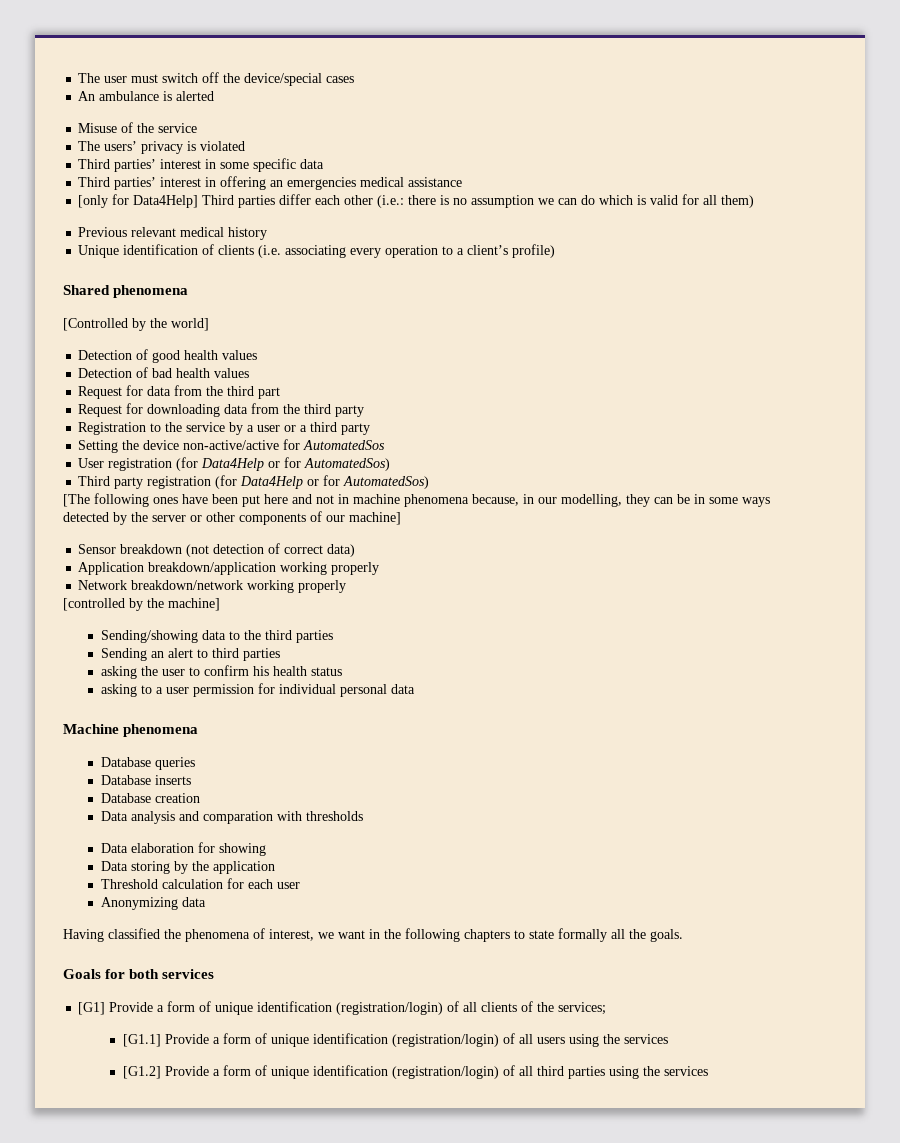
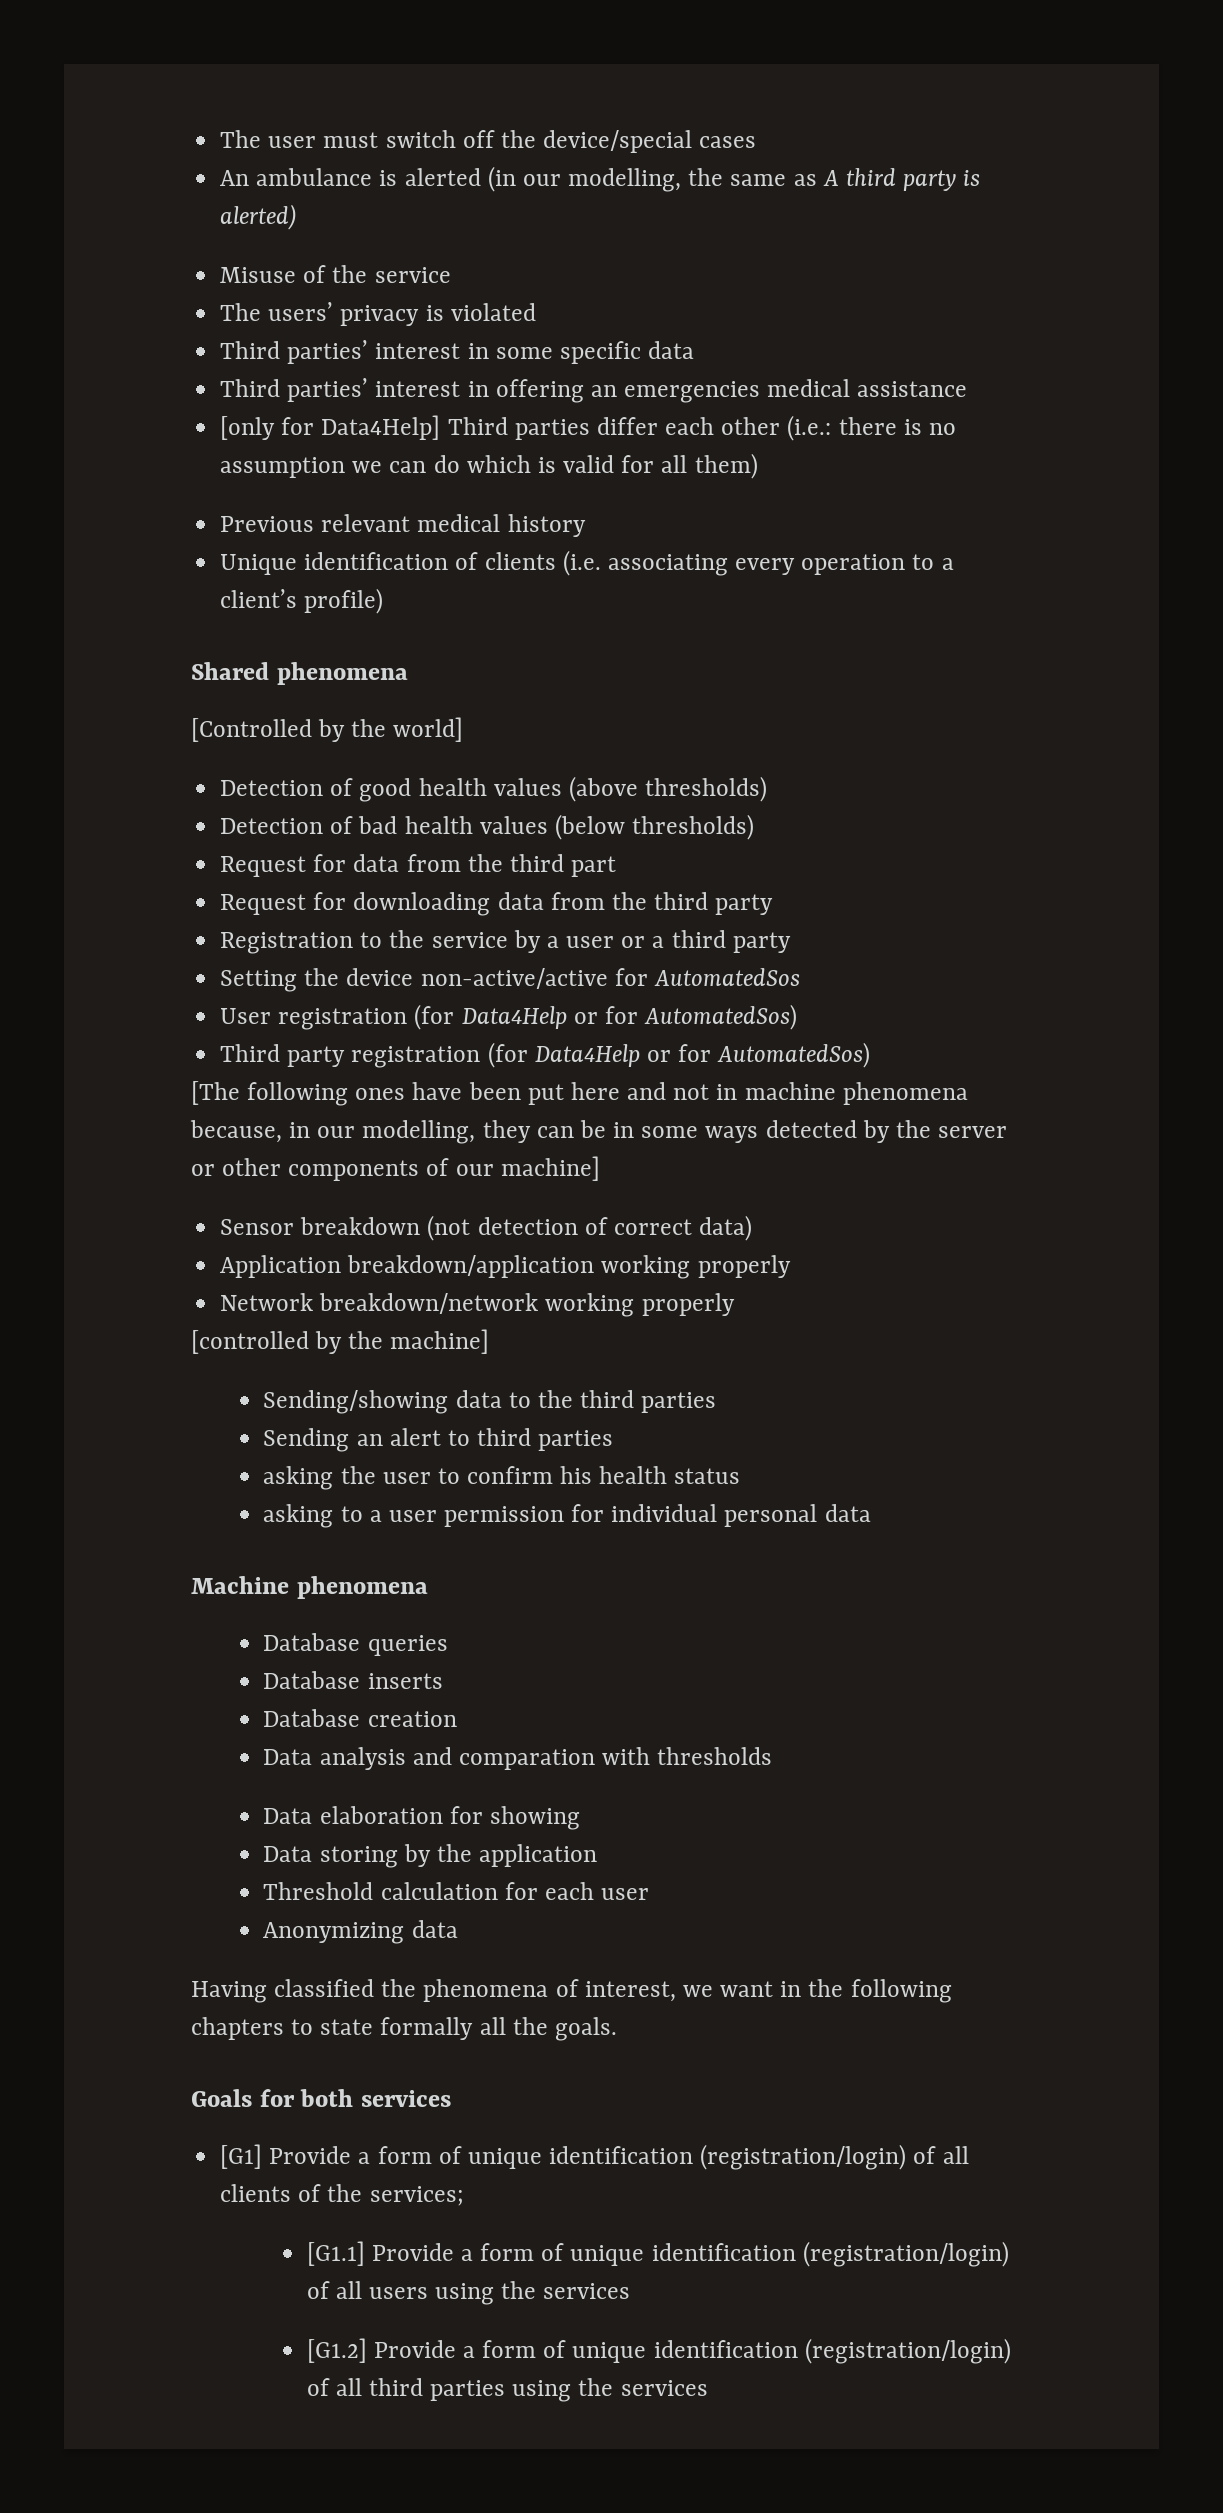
- An ambulance is alerted
+ An ambulance is alerted (in our modelling, the same as A third party is alerted)
- Detection of good health values
+ Detection of good health values (above thresholds)
- Detection of bad health values
+ Detection of bad health values (below thresholds)

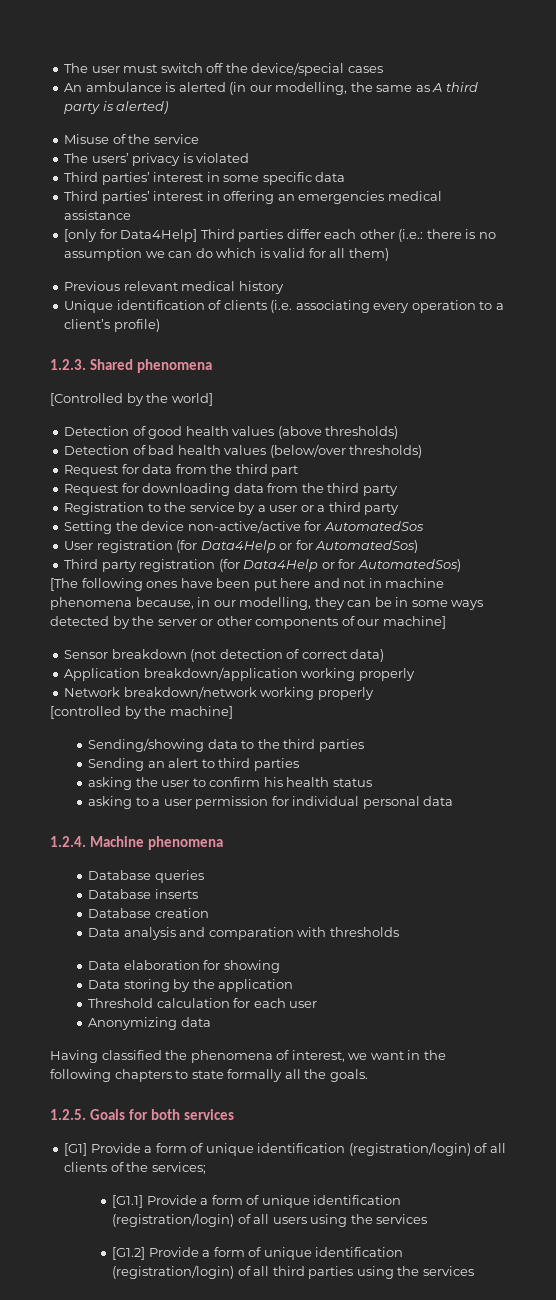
- Shared phenomena
+ 1.2.3. Shared phenomena
- Detection of bad health values (below thresholds)
+ Detection of bad health values (below/over thresholds)
- Machine phenomena
+ 1.2.4. Machine phenomena
- Goals for both services
+ 1.2.5. Goals for both services

